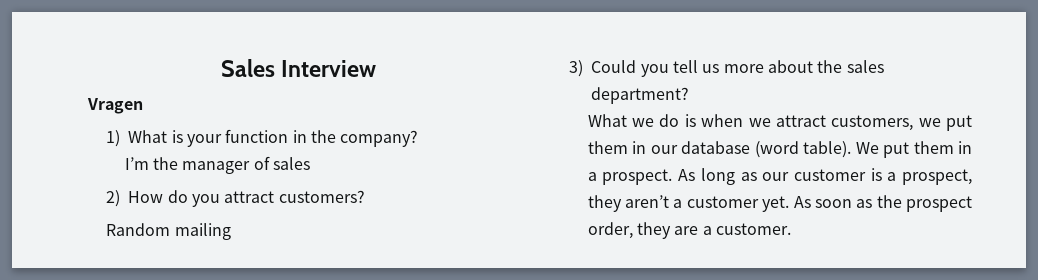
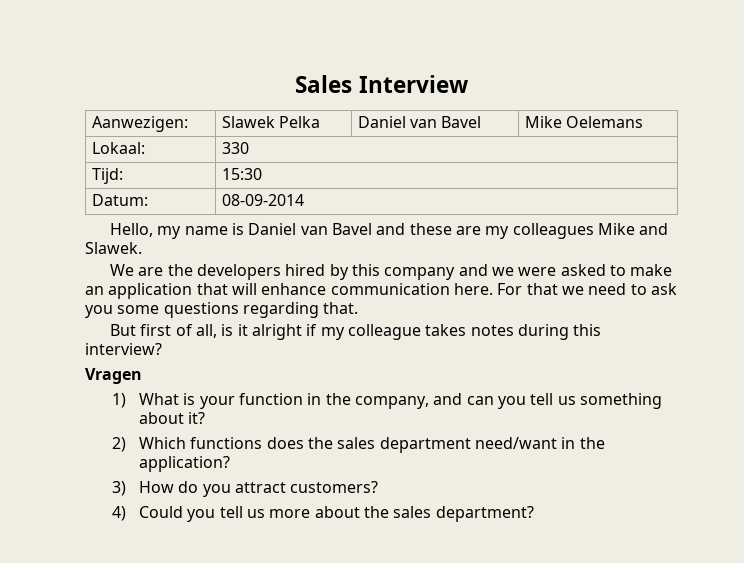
+ Aanwezigen: | Slawek Pelka | Daniel van Bavel | Mike Oelemans
+ Lokaal: | 330
+ Tijd: | 15:30
+ Datum: | 08-09-2014
+ Hello, my name is Daniel van Bavel and these are my colleagues Mike and Slawek.
+ We are the developers hired by this company and we were asked to make an application that will enhance communication here. For that we need to ask you some questions regarding that.
+ But first of all, is it alright if my colleague takes notes during this interview?
- 1) What is your function in the company?
- I’m the manager of sales
- 2) How do you attract customers?
+ 1) What is your function in the company, and can you tell us something about it?
+ 2) Which functions does the sales department need/want in the application?
+ 3) How do you attract customers?
- Random mailing
- 3) Could you tell us more about the sales department?
+ 4) Could you tell us more about the sales department?
- What we do is when we attract customers, we put them in our database (word table). We put them in a prospect. As long as our customer is a prospect, they aren’t a customer yet. As soon as the prospect order, they are a customer.

